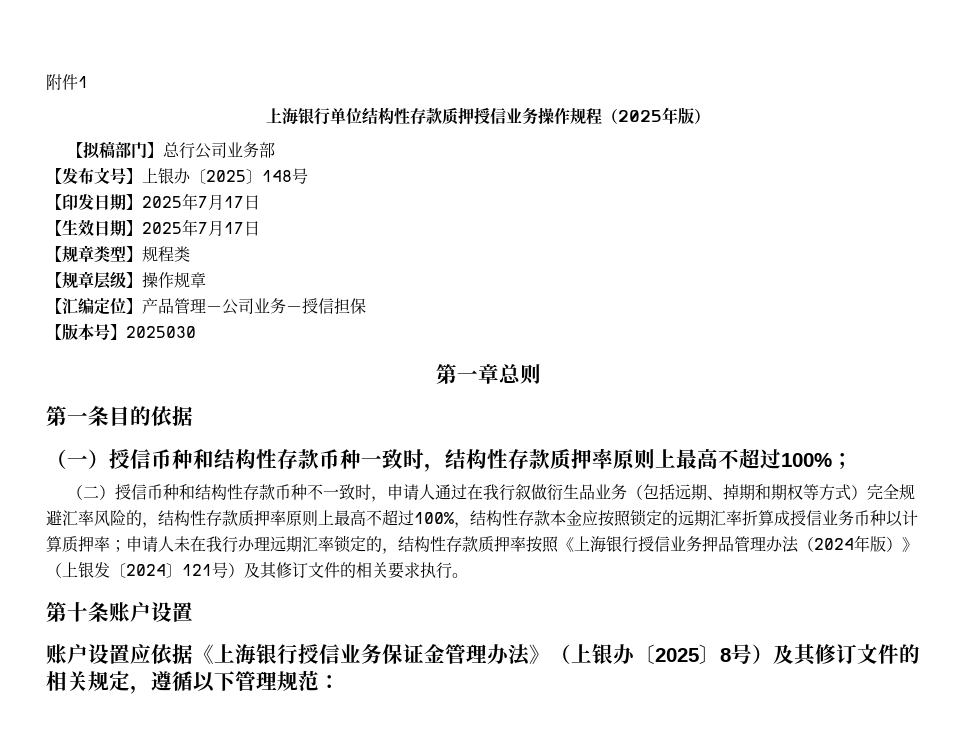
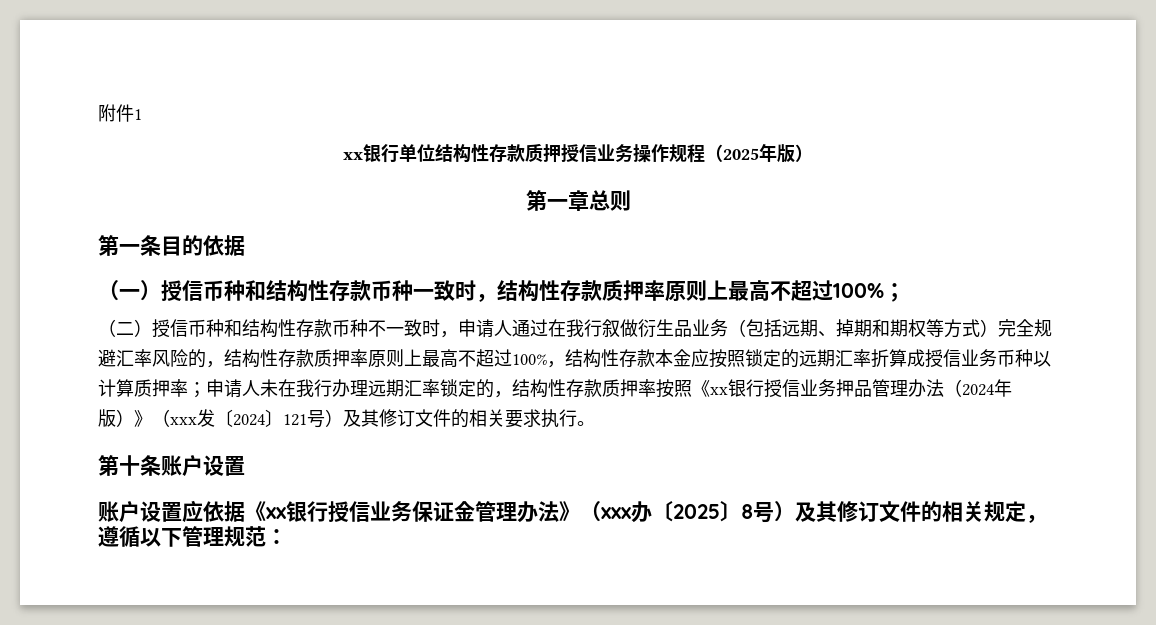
- 上海银行单位结构性存款质押授信业务操作规程（2025年版）
+ xx银行单位结构性存款质押授信业务操作规程（2025年版）
- 【拟稿部门】总行公司业务部
- 【发布文号】上银办〔2025〕148号
- 【印发日期】2025年7月17日
- 【生效日期】2025年7月17日
- 【规章类型】规程类
- 【规章层级】操作规章
- 【汇编定位】产品管理－公司业务－授信担保
- 【版本号】2025030
- 申请人未在我行办理远期汇率锁定的，结构性存款质押率按照《上海银行授信业务押品管理办法（2024年版）》（上银发〔2024〕121号）及其修订文件的相关要求执行。
+ 申请人未在我行办理远期汇率锁定的，结构性存款质押率按照《xx银行授信业务押品管理办法（2024年版）》（xxx发〔2024〕121号）及其修订文件的相关要求执行。
- 账户设置应依据《上海银行授信业务保证金管理办法》（上银办〔2025〕8号）及其修订文件的相关规定，遵循以下管理规范：
+ 账户设置应依据《xx银行授信业务保证金管理办法》（xxx办〔2025〕8号）及其修订文件的相关规定，遵循以下管理规范：

